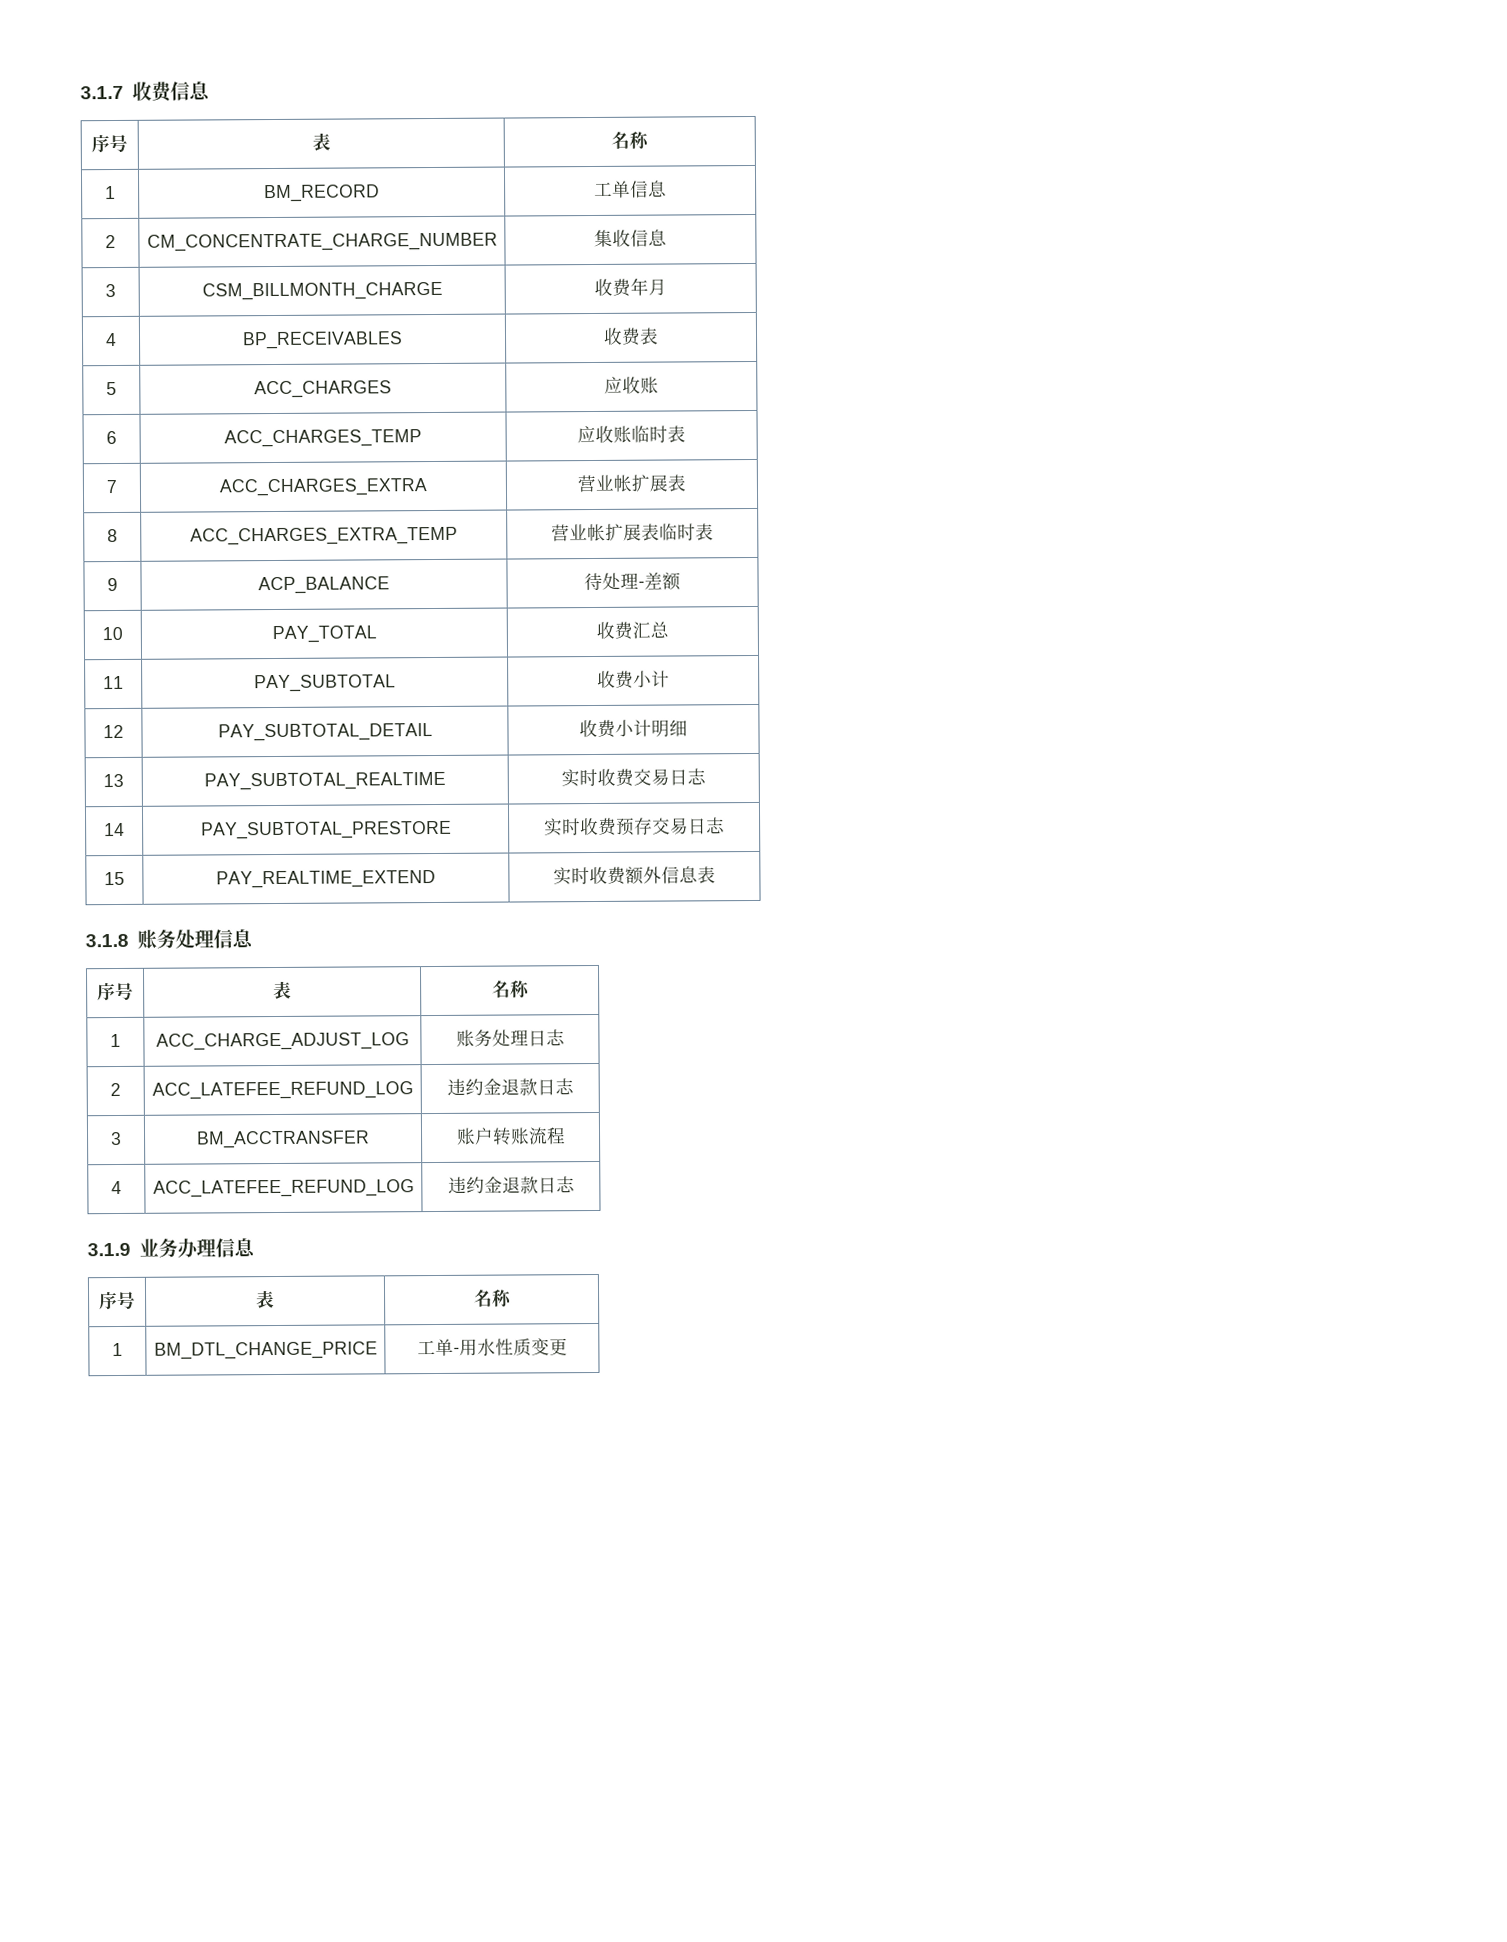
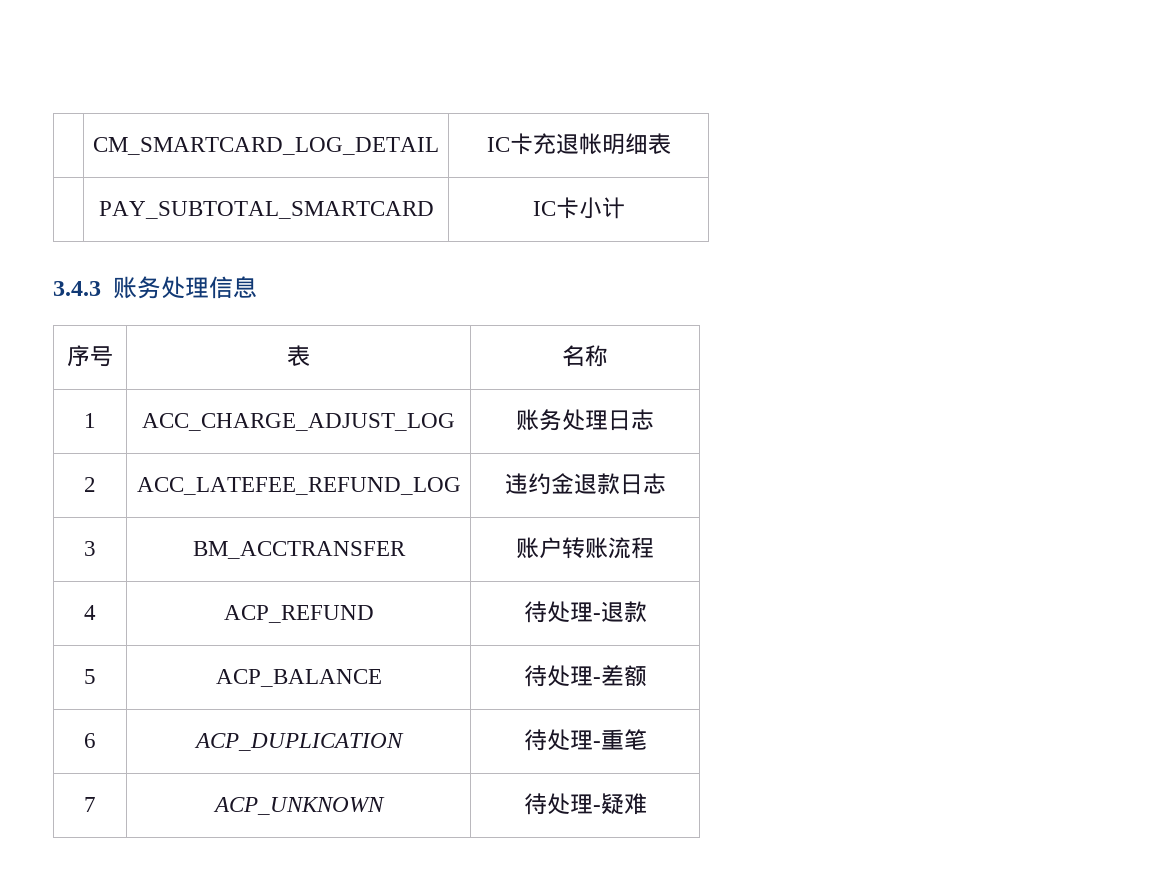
- 3.1.7收费信息
- 序号 | 表 | 名称
- 1 | BM_RECORD | 工单信息
- 2 | CM_CONCENTRATE_CHARGE_NUMBER | 集收信息
- 3 | CSM_BILLMONTH_CHARGE | 收费年月
- 4 | BP_RECEIVABLES | 收费表
- 5 | ACC_CHARGES | 应收账
- 6 | ACC_CHARGES_TEMP | 应收账临时表
- 7 | ACC_CHARGES_EXTRA | 营业帐扩展表
- 8 | ACC_CHARGES_EXTRA_TEMP | 营业帐扩展表临时表
- 9 | ACP_BALANCE | 待处理-差额
- 10 | PAY_TOTAL | 收费汇总
- 11 | PAY_SUBTOTAL | 收费小计
- 12 | PAY_SUBTOTAL_DETAIL | 收费小计明细
- 13 | PAY_SUBTOTAL_REALTIME | 实时收费交易日志
- 14 | PAY_SUBTOTAL_PRESTORE | 实时收费预存交易日志
- 15 | PAY_REALTIME_EXTEND | 实时收费额外信息表
- 3.1.8账务处理信息
+ | CM_SMARTCARD_LOG_DETAIL | IC卡充退帐明细表
+ | PAY_SUBTOTAL_SMARTCARD | IC卡小计
+ 3.4.3账务处理信息
- 4 | ACC_LATEFEE_REFUND_LOG | 违约金退款日志
- 3.1.9业务办理信息
- 序号 | 表 | 名称
- 1 | BM_DTL_CHANGE_PRICE | 工单-用水性质变更
+ 4 | ACP_REFUND | 待处理-退款
+ 5 | ACP_BALANCE | 待处理-差额
+ 6 | ACP_DUPLICATION | 待处理-重笔
+ 7 | ACP_UNKNOWN | 待处理-疑难

